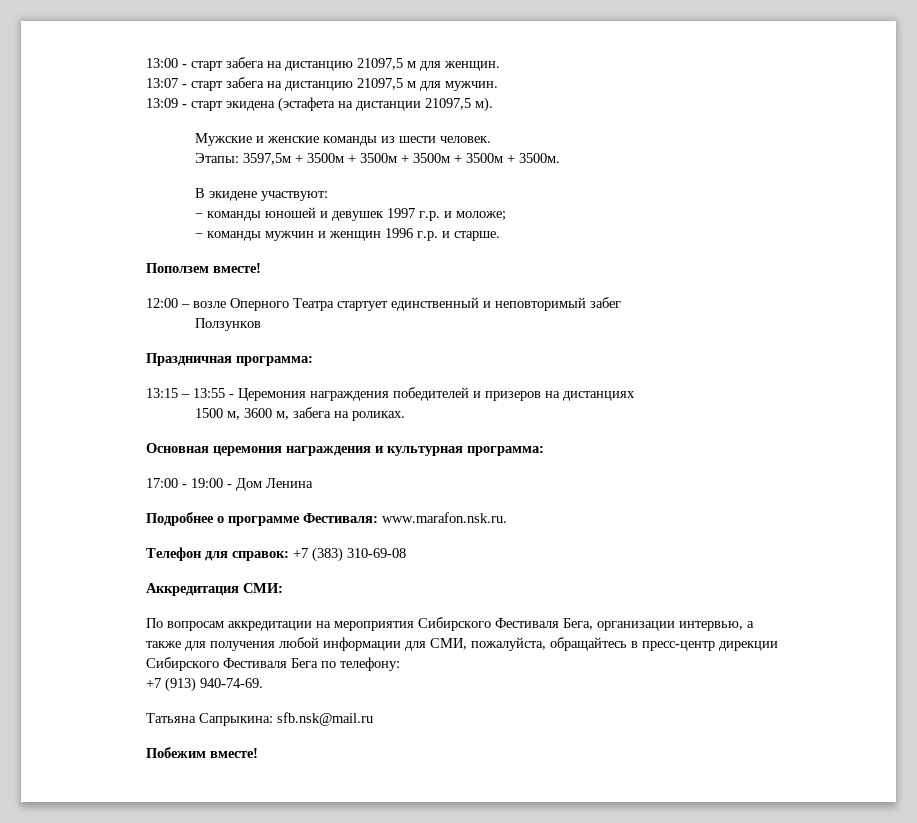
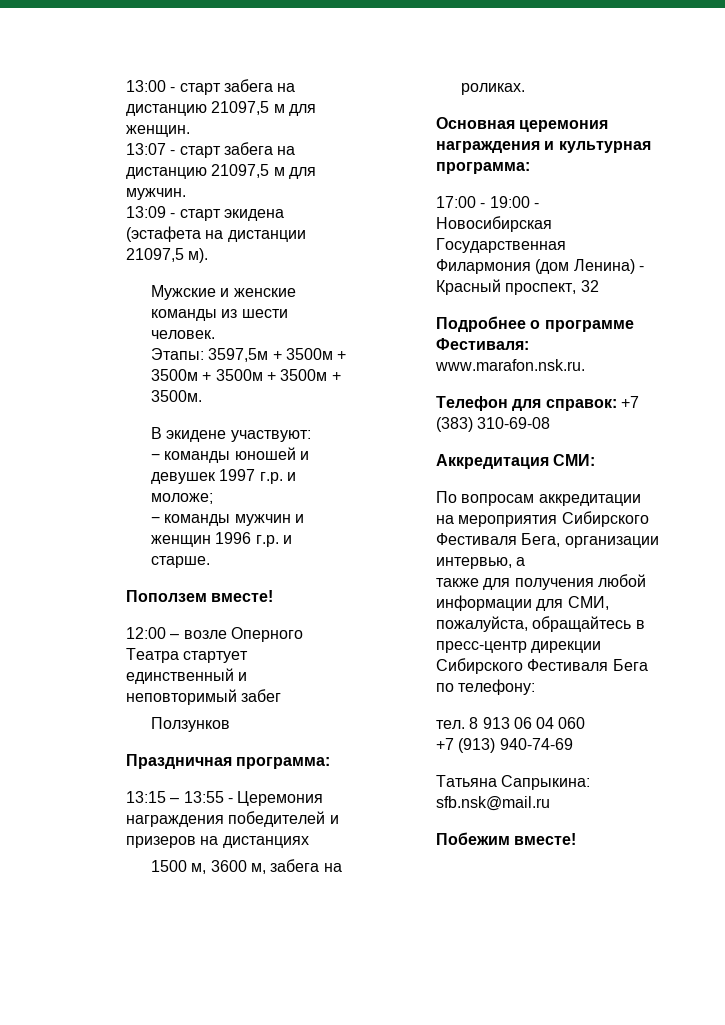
- 17:00 - 19:00 - Дом Ленина
+ 17:00 - 19:00 - Новосибирская Государственная Филармония (дом Ленина) - Красный проспект, 32
+ тел. 8 913 06 04 060
- +7 (913) 940-74-69.
+ +7 (913) 940-74-69

